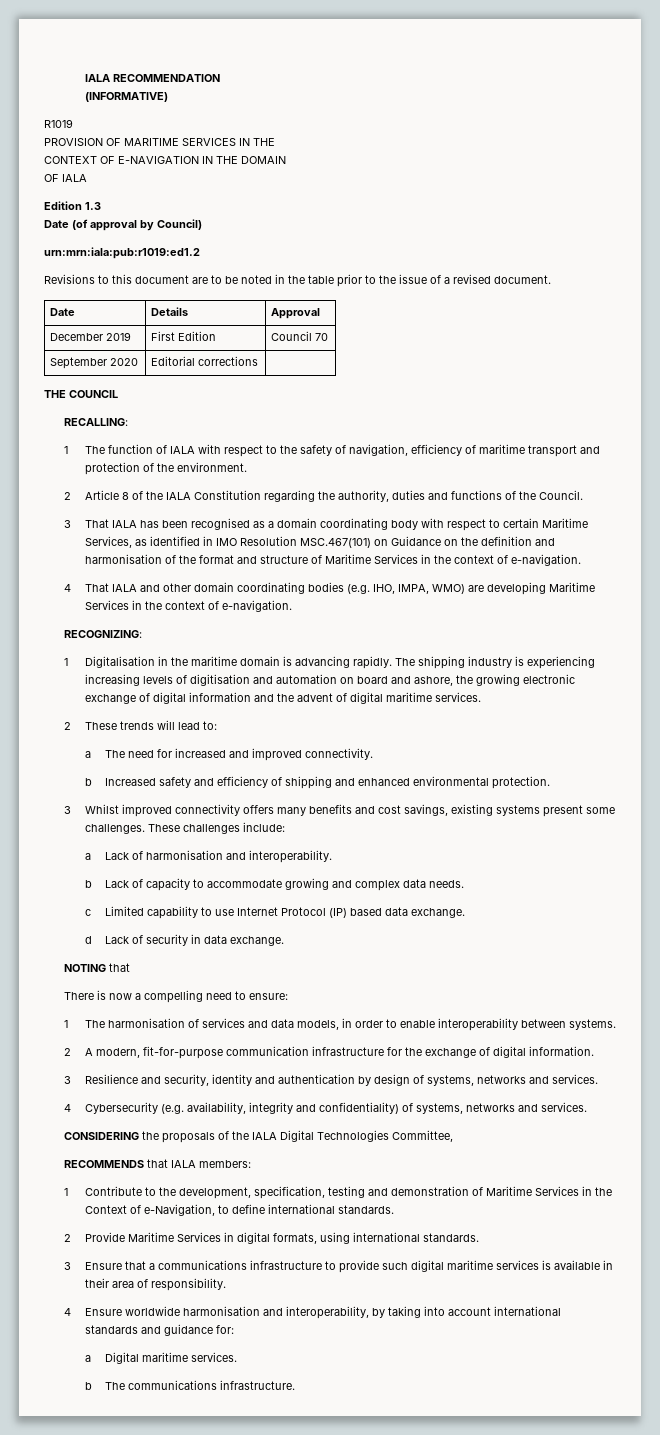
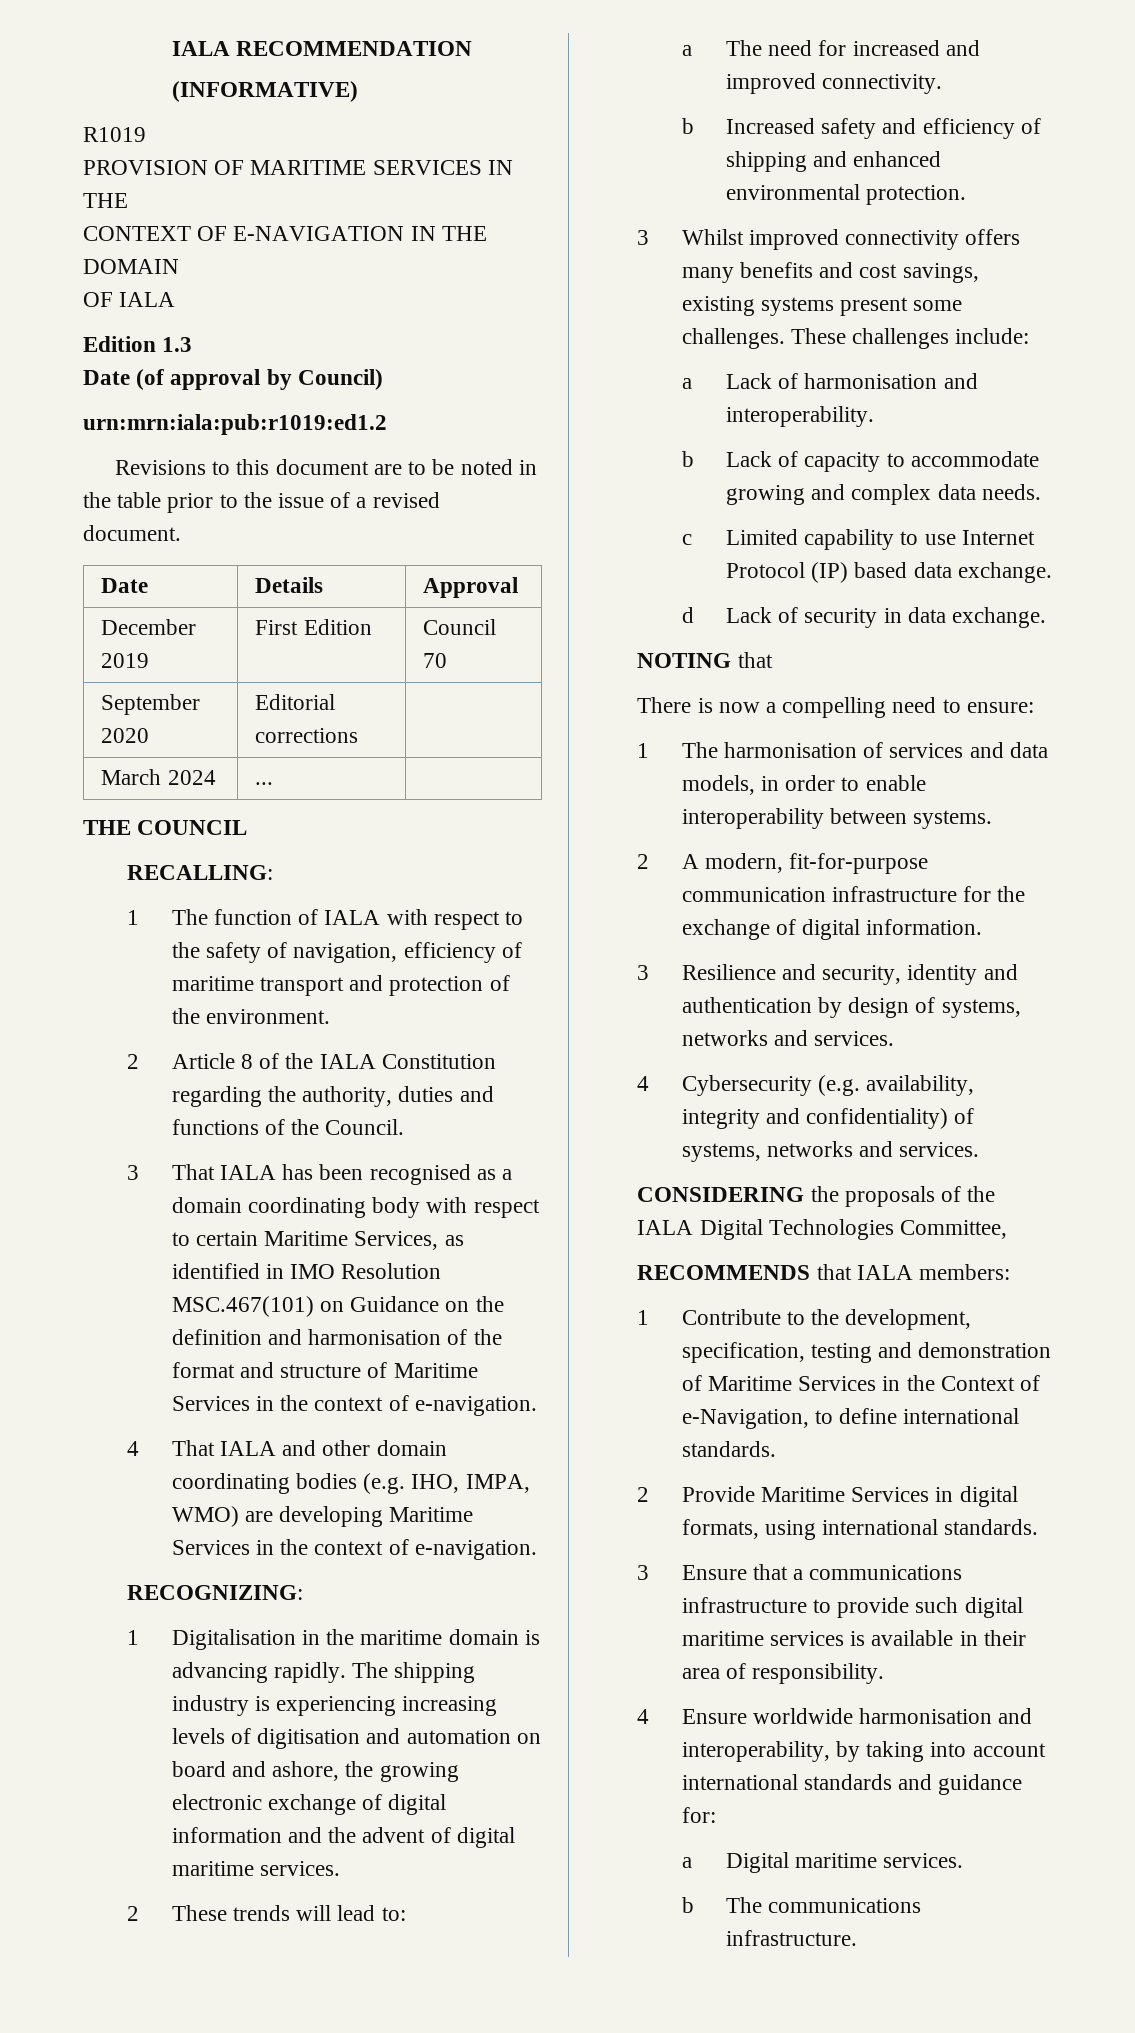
+ March 2024 | ... |

